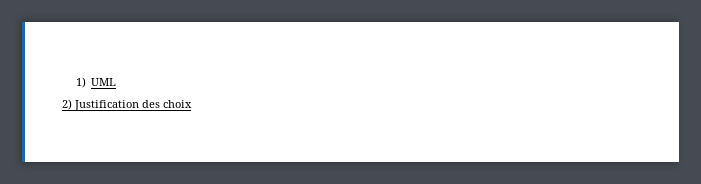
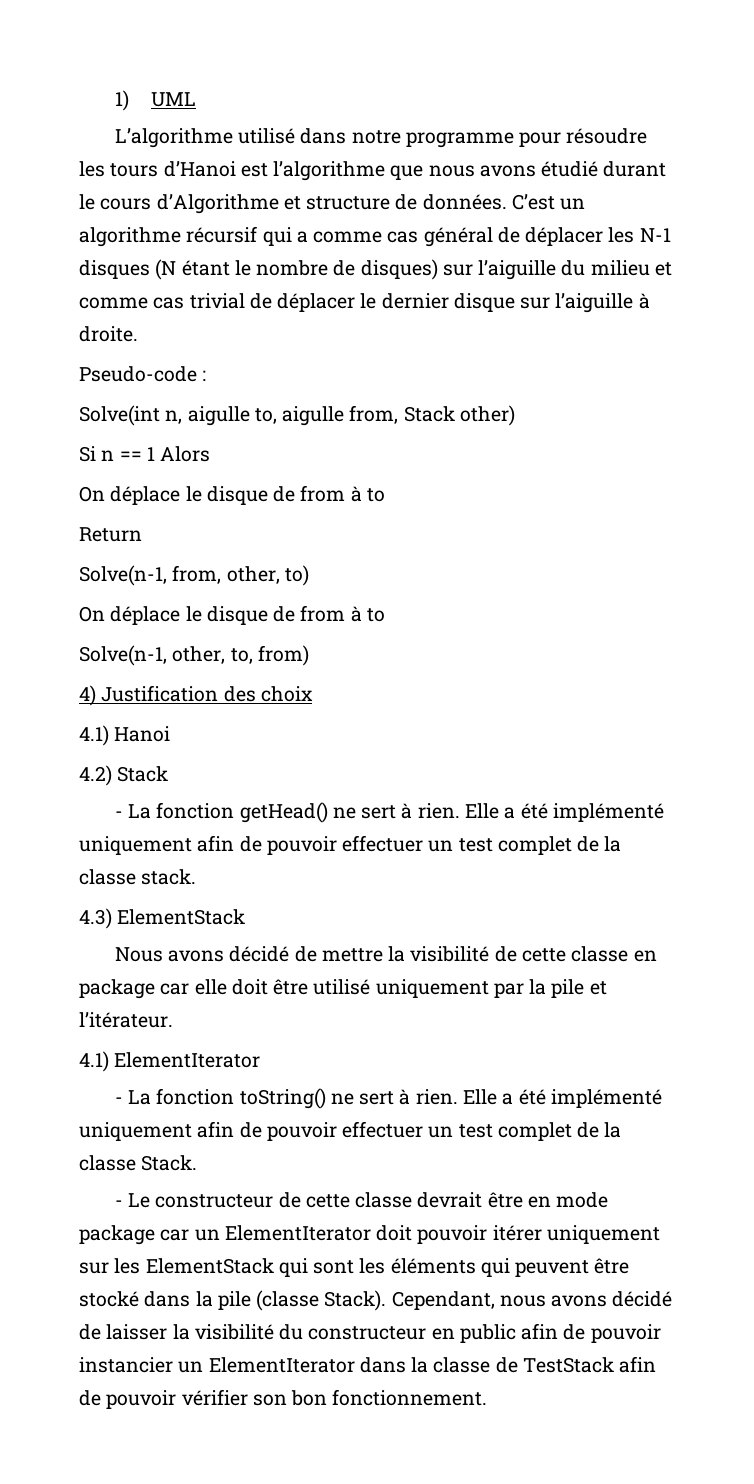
- 2) Justification des choix
+ L’algorithme utilisé dans notre programme pour résoudre les tours d’Hanoi est l’algorithme que nous avons étudié durant le cours d’Algorithme et structure de données. C’est un algorithme récursif qui a comme cas général de déplacer les N-1 disques (N étant le nombre de disques) sur l’aiguille du milieu et comme cas trivial de déplacer le dernier disque sur l’aiguille à droite.
+ Pseudo-code :
+ Solve(int n, aigulle to, aigulle from, Stack other)
+ Si n == 1 Alors
+ On déplace le disque de from à to
+ Return
+ Solve(n-1, from, other, to)
+ On déplace le disque de from à to
+ Solve(n-1, other, to, from)
+ 4) Justification des choix
+ 4.1) Hanoi
+ 4.2) Stack
+ - La fonction getHead() ne sert à rien. Elle a été implémenté uniquement afin de pouvoir effectuer un test complet de la classe stack.
+ 4.3) ElementStack
+ Nous avons décidé de mettre la visibilité de cette classe en package car elle doit être utilisé uniquement par la pile et l’itérateur.
+ 4.1) ElementIterator
+ - La fonction toString() ne sert à rien. Elle a été implémenté uniquement afin de pouvoir effectuer un test complet de la classe Stack.
+ - Le constructeur de cette classe devrait être en mode package car un ElementIterator doit pouvoir itérer uniquement sur les ElementStack qui sont les éléments qui peuvent être stocké dans la pile (classe Stack). Cependant, nous avons décidé de laisser la visibilité du constructeur en public afin de pouvoir instancier un ElementIterator dans la classe de TestStack afin de pouvoir vérifier son bon fonctionnement.

